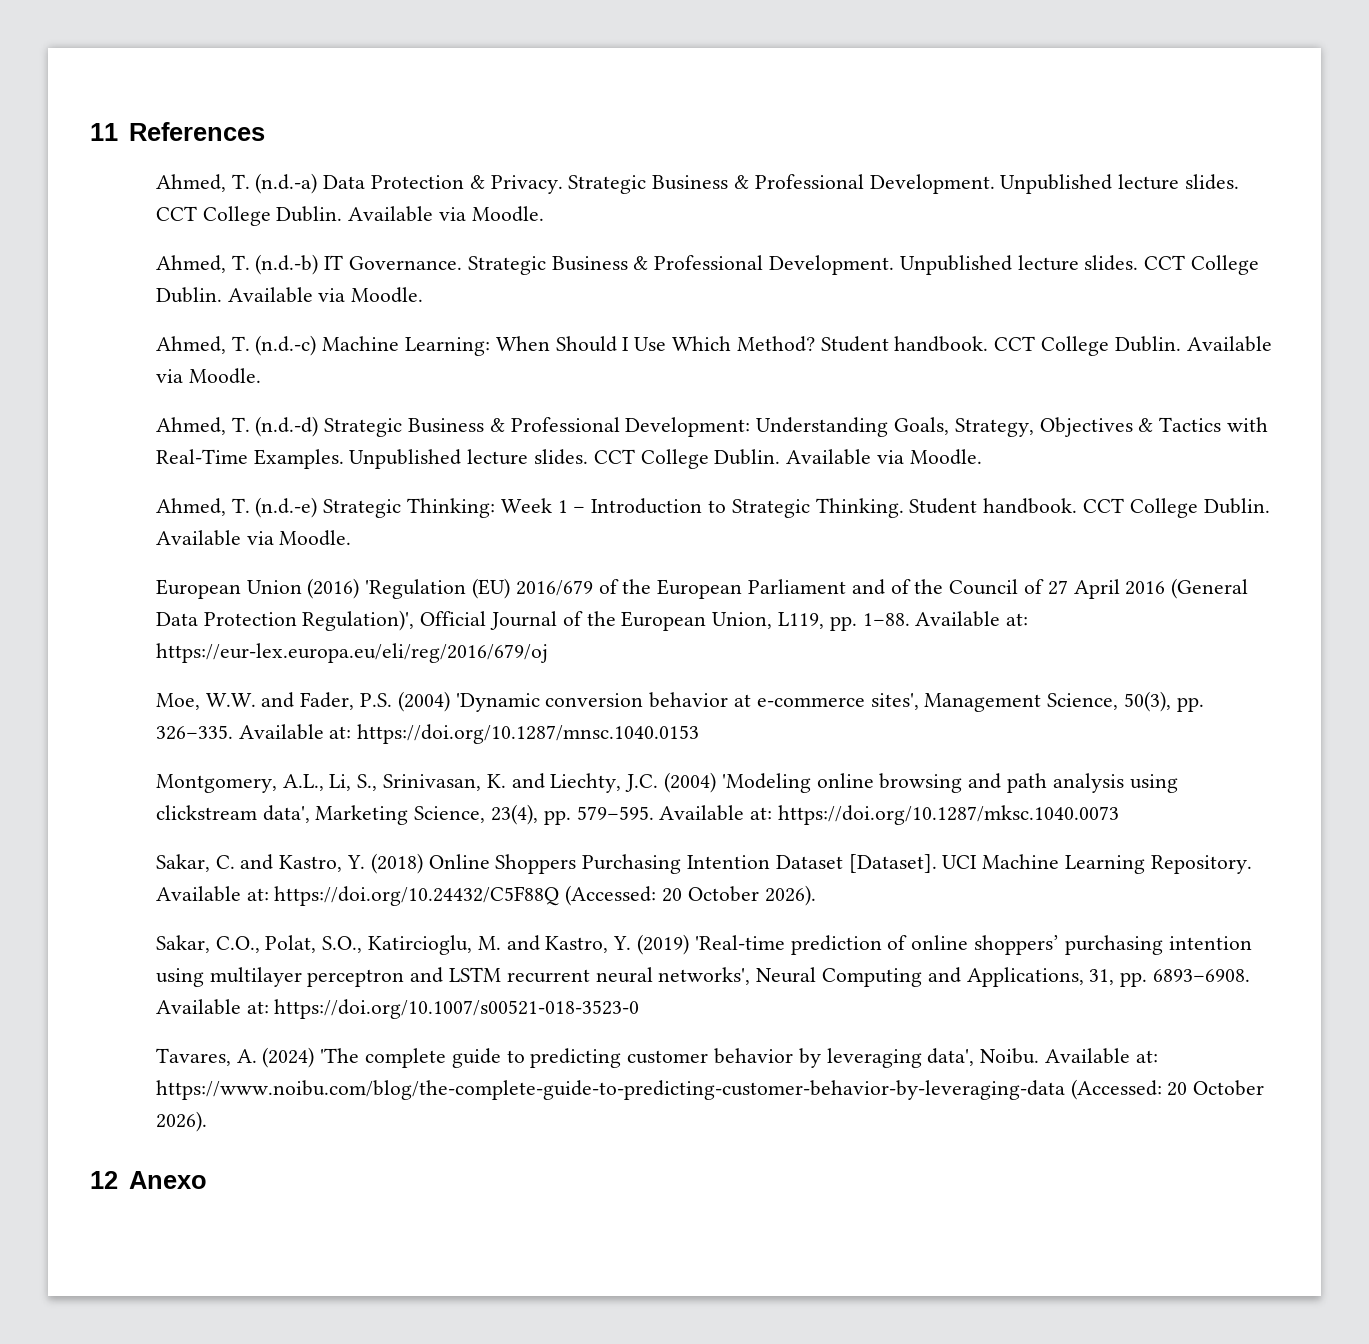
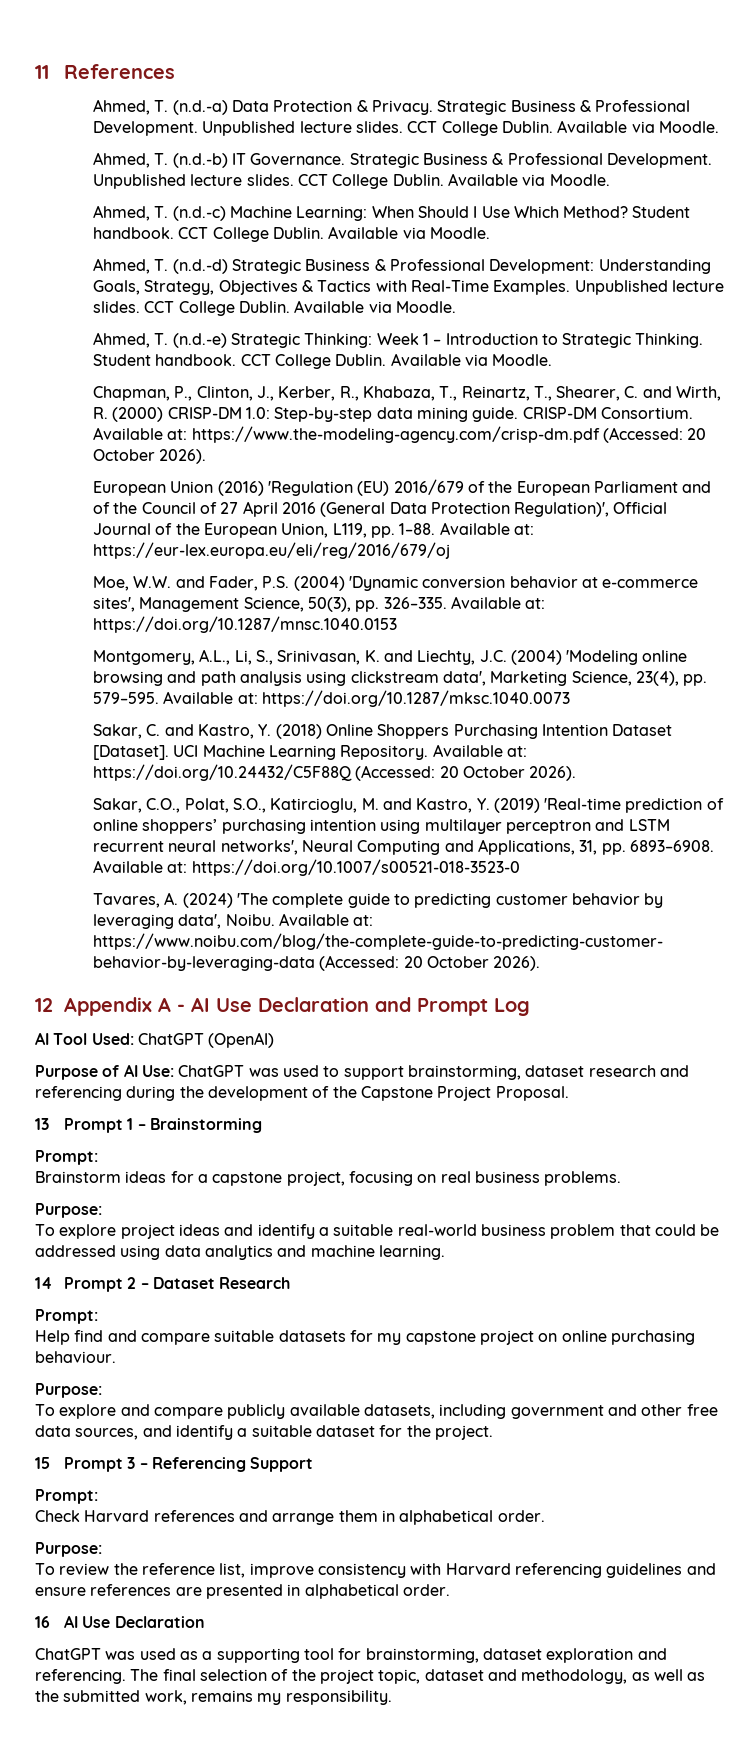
+ Chapman, P., Clinton, J., Kerber, R., Khabaza, T., Reinartz, T., Shearer, C. and Wirth, R. (2000) CRISP-DM 1.0: Step-by-step data mining guide. CRISP-DM Consortium. Available at: https://www.the-modeling-agency.com/crisp-dm.pdf (Accessed: 20 October 2026).
- 12 Anexo
+ 12 Appendix A - AI Use Declaration and Prompt Log
+ AI Tool Used: ChatGPT (OpenAI)
+ Purpose of AI Use: ChatGPT was used to support brainstorming, dataset research and referencing during the development of the Capstone Project Proposal.
+ 13 Prompt 1 – Brainstorming
+ Prompt:
+ Brainstorm ideas for a capstone project, focusing on real business problems.
+ Purpose:
+ To explore project ideas and identify a suitable real-world business problem that could be addressed using data analytics and machine learning.
+ 14 Prompt 2 – Dataset Research
+ Prompt:
+ Help find and compare suitable datasets for my capstone project on online purchasing behaviour.
+ Purpose:
+ To explore and compare publicly available datasets, including government and other free data sources, and identify a suitable dataset for the project.
+ 15 Prompt 3 – Referencing Support
+ Prompt:
+ Check Harvard references and arrange them in alphabetical order.
+ Purpose:
+ To review the reference list, improve consistency with Harvard referencing guidelines and ensure references are presented in alphabetical order.
+ 16 AI Use Declaration
+ ChatGPT was used as a supporting tool for brainstorming, dataset exploration and referencing. The final selection of the project topic, dataset and methodology, as well as the submitted work, remains my responsibility.

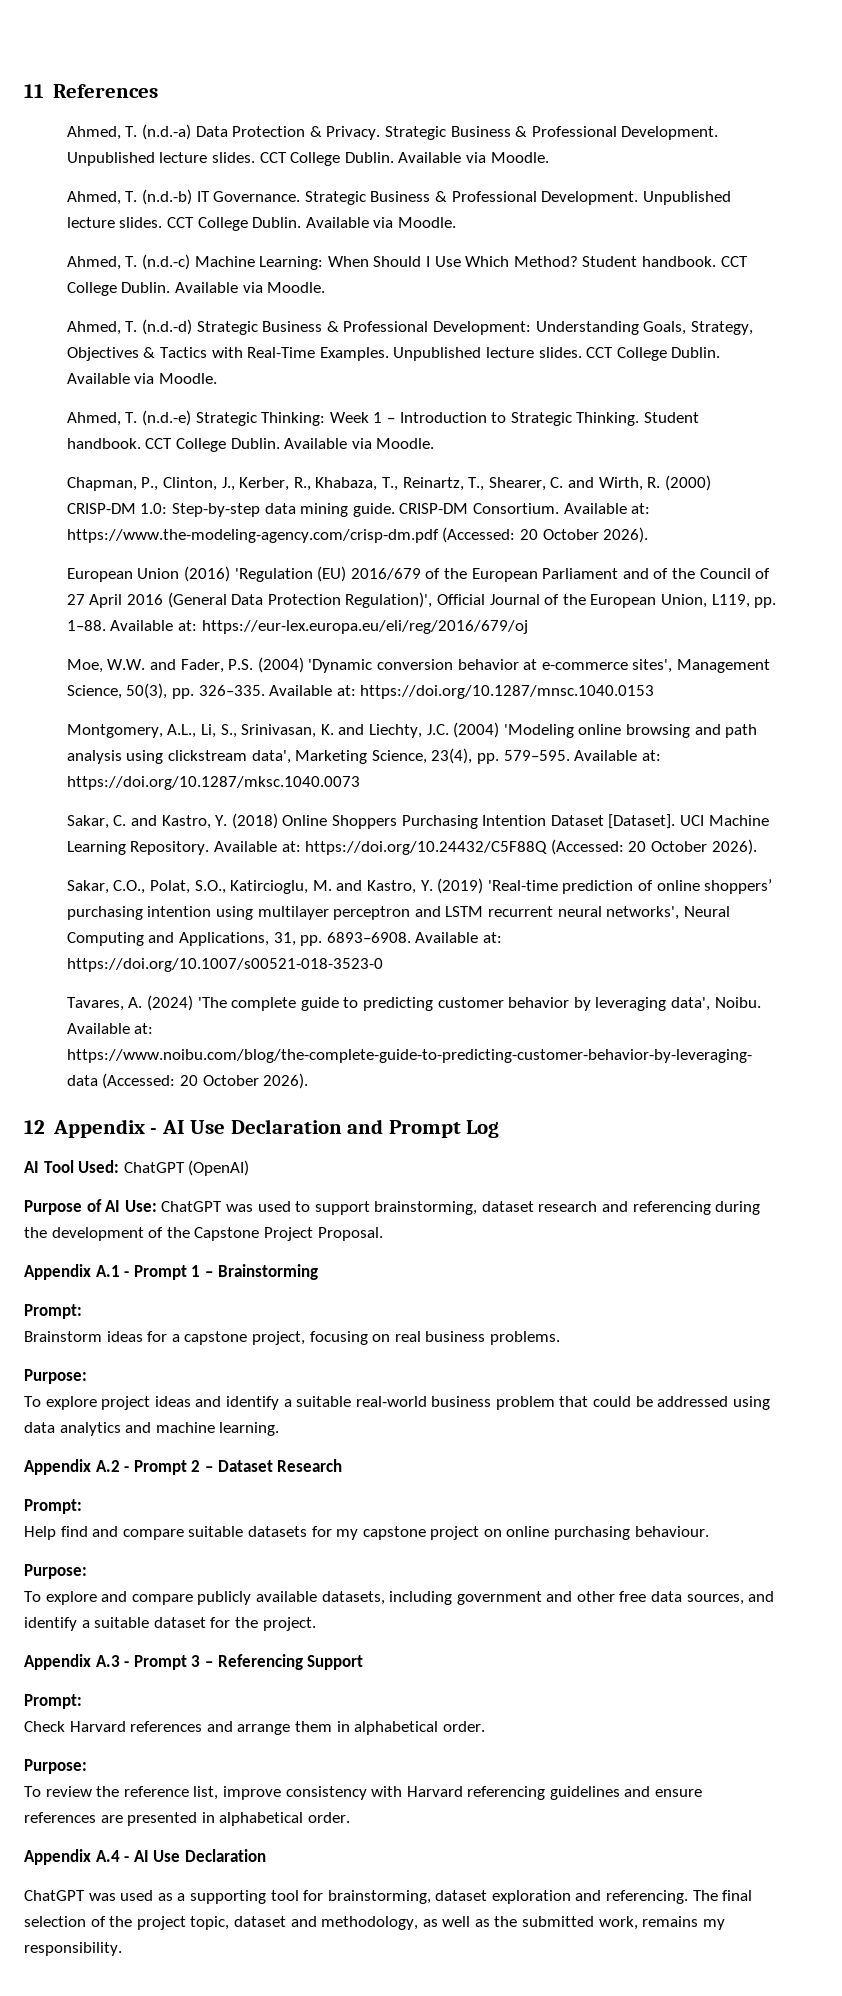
- 12 Appendix A - AI Use Declaration and Prompt Log
+ 12 Appendix - AI Use Declaration and Prompt Log
- 13 Prompt 1 – Brainstorming
+ Appendix A.1 - Prompt 1 – Brainstorming
- 14 Prompt 2 – Dataset Research
+ Appendix A.2 - Prompt 2 – Dataset Research
- 15 Prompt 3 – Referencing Support
+ Appendix A.3 - Prompt 3 – Referencing Support
- 16 AI Use Declaration
+ Appendix A.4 - AI Use Declaration

